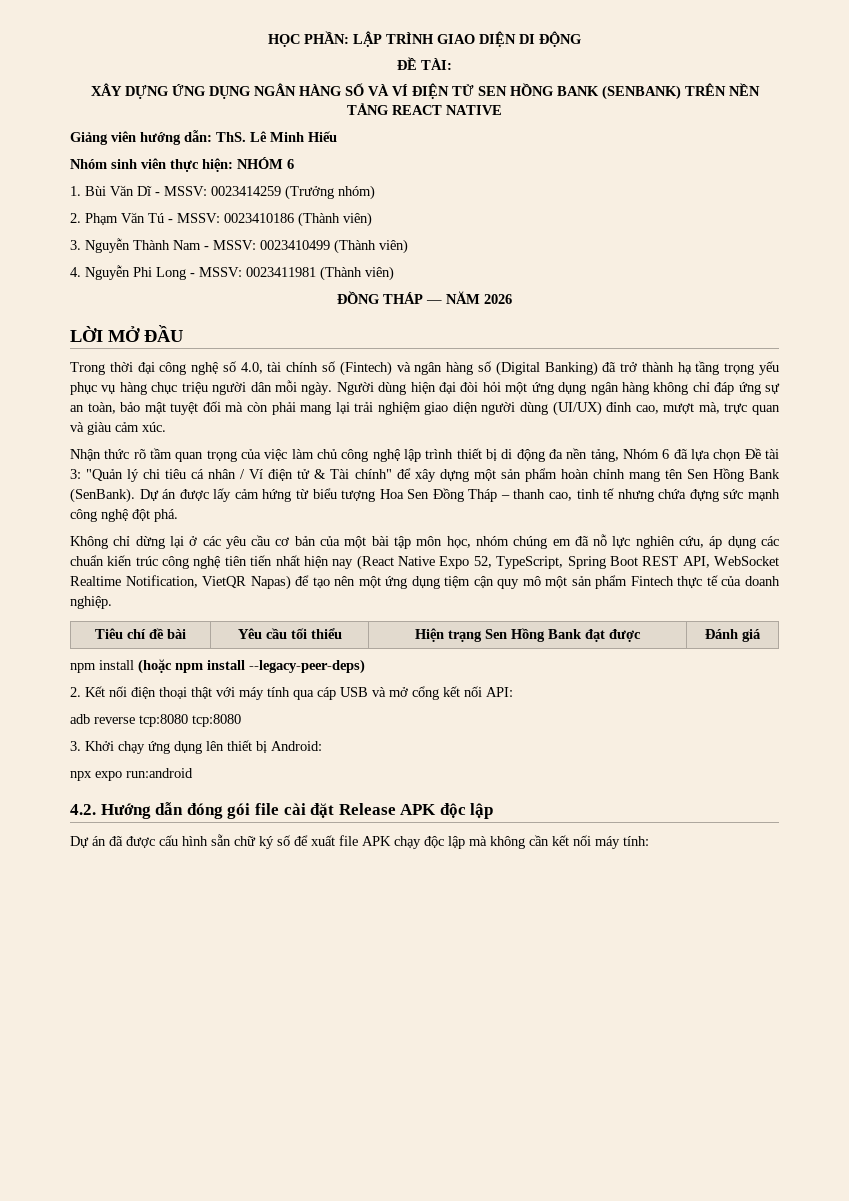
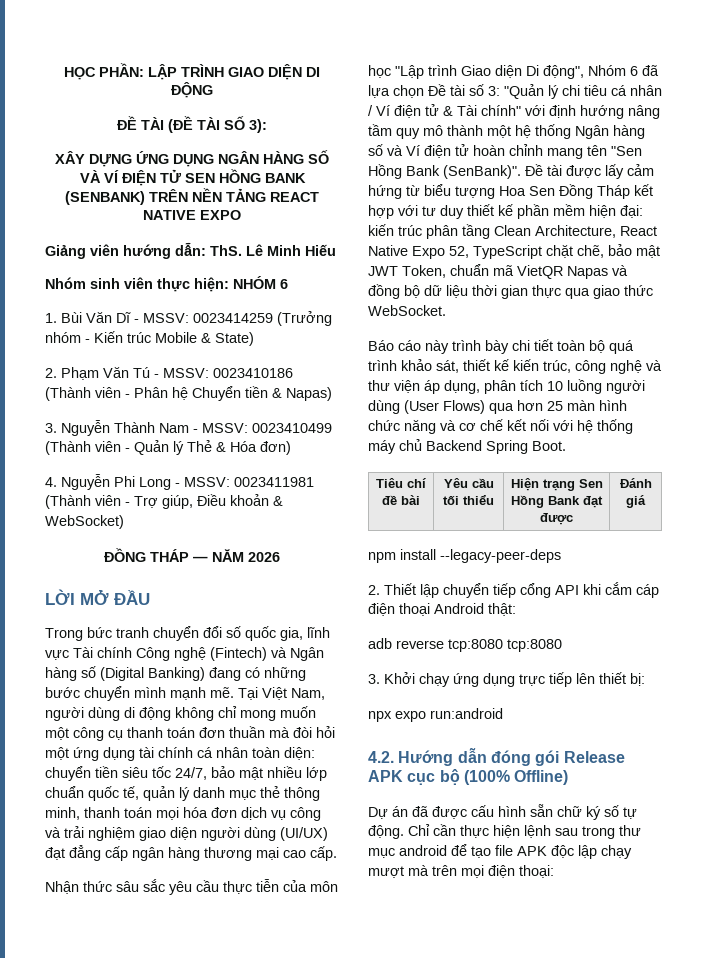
- ĐỀ TÀI:
+ ĐỀ TÀI (ĐỀ TÀI SỐ 3):
- XÂY DỰNG ỨNG DỤNG NGÂN HÀNG SỐ VÀ VÍ ĐIỆN TỬ SEN HỒNG BANK (SENBANK) TRÊN NỀN TẢNG REACT NATIVE
+ XÂY DỰNG ỨNG DỤNG NGÂN HÀNG SỐ VÀ VÍ ĐIỆN TỬ SEN HỒNG BANK (SENBANK) TRÊN NỀN TẢNG REACT NATIVE EXPO
- 1. Bùi Văn Dĩ - MSSV: 0023414259 (Trưởng nhóm)
+ 1. Bùi Văn Dĩ - MSSV: 0023414259 (Trưởng nhóm - Kiến trúc Mobile & State)
- 2. Phạm Văn Tú - MSSV: 0023410186 (Thành viên)
+ 2. Phạm Văn Tú - MSSV: 0023410186 (Thành viên - Phân hệ Chuyển tiền & Napas)
- 3. Nguyễn Thành Nam - MSSV: 0023410499 (Thành viên)
+ 3. Nguyễn Thành Nam - MSSV: 0023410499 (Thành viên - Quản lý Thẻ & Hóa đơn)
- 4. Nguyễn Phi Long - MSSV: 0023411981 (Thành viên)
+ 4. Nguyễn Phi Long - MSSV: 0023411981 (Thành viên - Trợ giúp, Điều khoản & WebSocket)
- Trong thời đại công nghệ số 4.0, tài chính số (Fintech) và ngân hàng số (Digital Banking) đã trở thành hạ tầng trọng yếu phục vụ hàng chục triệu người dân mỗi ngày. Người dùng hiện đại đòi hỏi một ứng dụng ngân hàng không chỉ đáp ứng sự an toàn, bảo mật tuyệt đối mà còn phải mang lại trải nghiệm giao diện người dùng (UI/UX) đỉnh cao, mượt mà, trực quan và giàu cảm xúc.
- Nhận thức rõ tầm quan trọng của việc làm chủ công nghệ lập trình thiết bị di động đa nền tảng, Nhóm 6 đã lựa chọn Đề tài 3: "Quản lý chi tiêu cá nhân / Ví điện tử & Tài chính" để xây dựng một sản phẩm hoàn chỉnh mang tên Sen Hồng Bank (SenBank). Dự án được lấy cảm hứng từ biểu tượng Hoa Sen Đồng Tháp – thanh cao, tinh tế nhưng chứa đựng sức mạnh công nghệ đột phá.
- Không chỉ dừng lại ở các yêu cầu cơ bản của một bài tập môn học, nhóm chúng em đã nỗ lực nghiên cứu, áp dụng các chuẩn kiến trúc công nghệ tiên tiến nhất hiện nay (React Native Expo 52, TypeScript, Spring Boot REST API, WebSocket Realtime Notification, VietQR Napas) để tạo nên một ứng dụng tiệm cận quy mô một sản phẩm Fintech thực tế của doanh nghiệp.
+ Trong bức tranh chuyển đổi số quốc gia, lĩnh vực Tài chính Công nghệ (Fintech) và Ngân hàng số (Digital Banking) đang có những bước chuyển mình mạnh mẽ. Tại Việt Nam, người dùng di động không chỉ mong muốn một công cụ thanh toán đơn thuần mà đòi hỏi một ứng dụng tài chính cá nhân toàn diện: chuyển tiền siêu tốc 24/7, bảo mật nhiều lớp chuẩn quốc tế, quản lý danh mục thẻ thông minh, thanh toán mọi hóa đơn dịch vụ công và trải nghiệm giao diện người dùng (UI/UX) đạt đẳng cấp ngân hàng thương mại cao cấp.
+ Nhận thức sâu sắc yêu cầu thực tiễn của môn học "Lập trình Giao diện Di động", Nhóm 6 đã lựa chọn Đề tài số 3: "Quản lý chi tiêu cá nhân / Ví điện tử & Tài chính" với định hướng nâng tầm quy mô thành một hệ thống Ngân hàng số và Ví điện tử hoàn chỉnh mang tên "Sen Hồng Bank (SenBank)". Đề tài được lấy cảm hứng từ biểu tượng Hoa Sen Đồng Tháp kết hợp với tư duy thiết kế phần mềm hiện đại: kiến trúc phân tầng Clean Architecture, React Native Expo 52, TypeScript chặt chẽ, bảo mật JWT Token, chuẩn mã VietQR Napas và đồng bộ dữ liệu thời gian thực qua giao thức WebSocket.
+ Báo cáo này trình bày chi tiết toàn bộ quá trình khảo sát, thiết kế kiến trúc, công nghệ và thư viện áp dụng, phân tích 10 luồng người dùng (User Flows) qua hơn 25 màn hình chức năng và cơ chế kết nối với hệ thống máy chủ Backend Spring Boot.
- npm install (hoặc npm install --legacy-peer-deps)
- 2. Kết nối điện thoại thật với máy tính qua cáp USB và mở cổng kết nối API:
+ npm install --legacy-peer-deps
+ 2. Thiết lập chuyển tiếp cổng API khi cắm cáp điện thoại Android thật:
- 3. Khởi chạy ứng dụng lên thiết bị Android:
+ 3. Khởi chạy ứng dụng trực tiếp lên thiết bị:
- 4.2. Hướng dẫn đóng gói file cài đặt Release APK độc lập
+ 4.2. Hướng dẫn đóng gói Release APK cục bộ (100% Offline)
- Dự án đã được cấu hình sẵn chữ ký số để xuất file APK chạy độc lập mà không cần kết nối máy tính:
+ Dự án đã được cấu hình sẵn chữ ký số tự động. Chỉ cần thực hiện lệnh sau trong thư mục android để tạo file APK độc lập chạy mượt mà trên mọi điện thoại:

